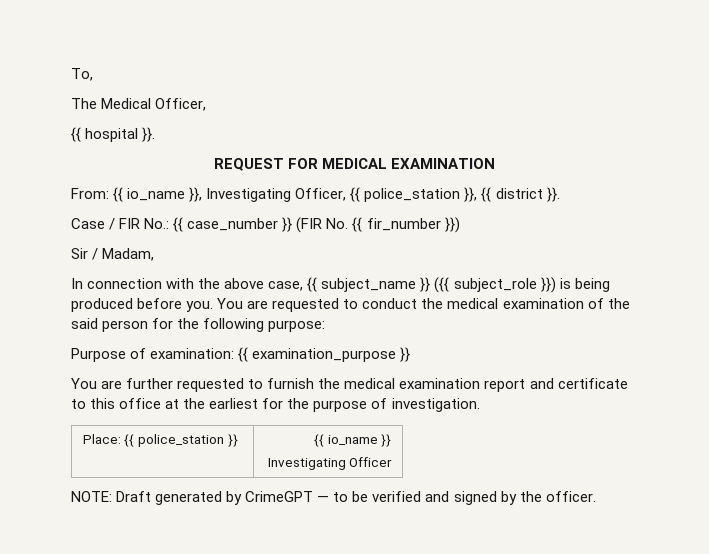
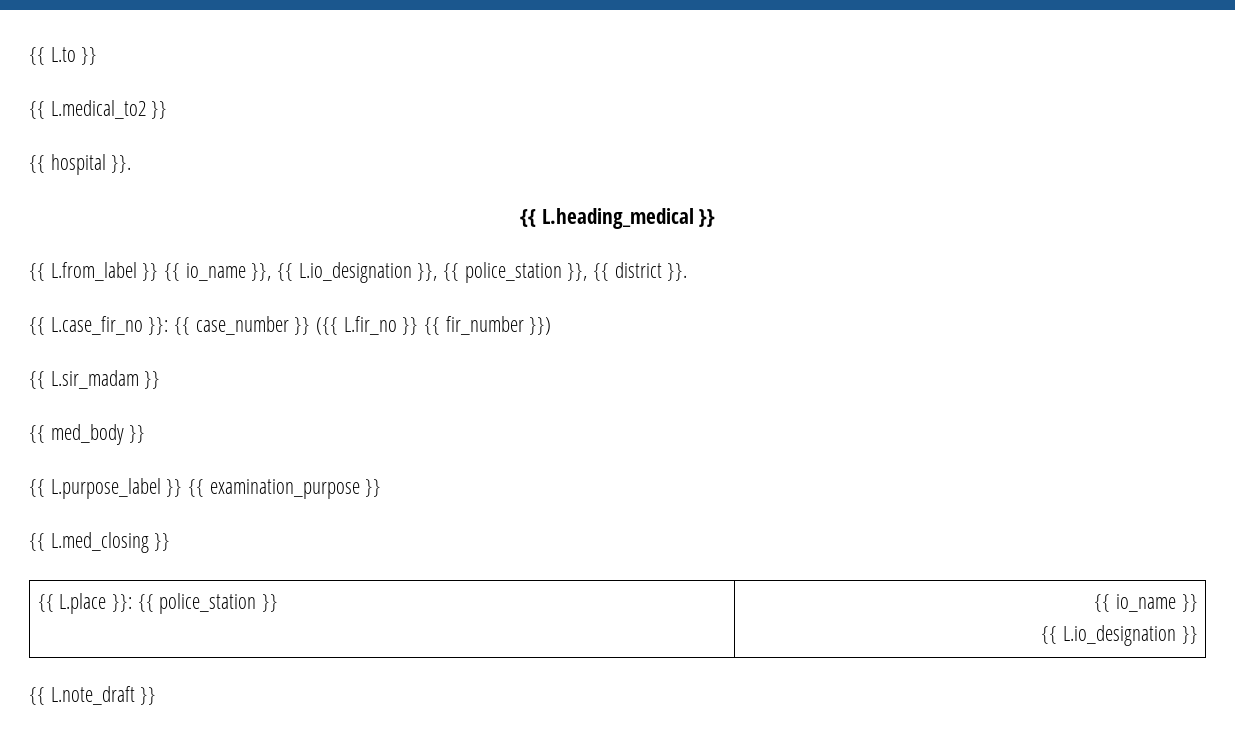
- To,
- The Medical Officer,
+ {{ L.to }}
+ {{ L.medical_to2 }}
  {{ hospital }}.
- REQUEST FOR MEDICAL EXAMINATION
- From: {{ io_name }}, Investigating Officer, {{ police_station }}, {{ district }}.
+ {{ L.heading_medical }}
+ {{ L.from_label }} {{ io_name }}, {{ L.io_designation }}, {{ police_station }}, {{ district }}.
- Case / FIR No.: {{ case_number }} (FIR No. {{ fir_number }})
- Sir / Madam,
- In connection with the above case, {{ subject_name }} ({{ subject_role }}) is being produced before you. You are requested to conduct the medical examination of the said person for the following purpose:
- Purpose of examination: {{ examination_purpose }}
- You are further requested to furnish the medical examination report and certificate to this office at the earliest for the purpose of investigation.
- Place: {{ police_station }} | {{ io_name }}
- Investigating Officer
- NOTE: Draft generated by CrimeGPT — to be verified and signed by the officer.
+ {{ L.case_fir_no }}: {{ case_number }} ({{ L.fir_no }} {{ fir_number }})
+ {{ L.sir_madam }}
+ {{ med_body }}
+ {{ L.purpose_label }} {{ examination_purpose }}
+ {{ L.med_closing }}
+ {{ L.place }}: {{ police_station }} | {{ io_name }}
+ {{ L.io_designation }}
+ {{ L.note_draft }}

